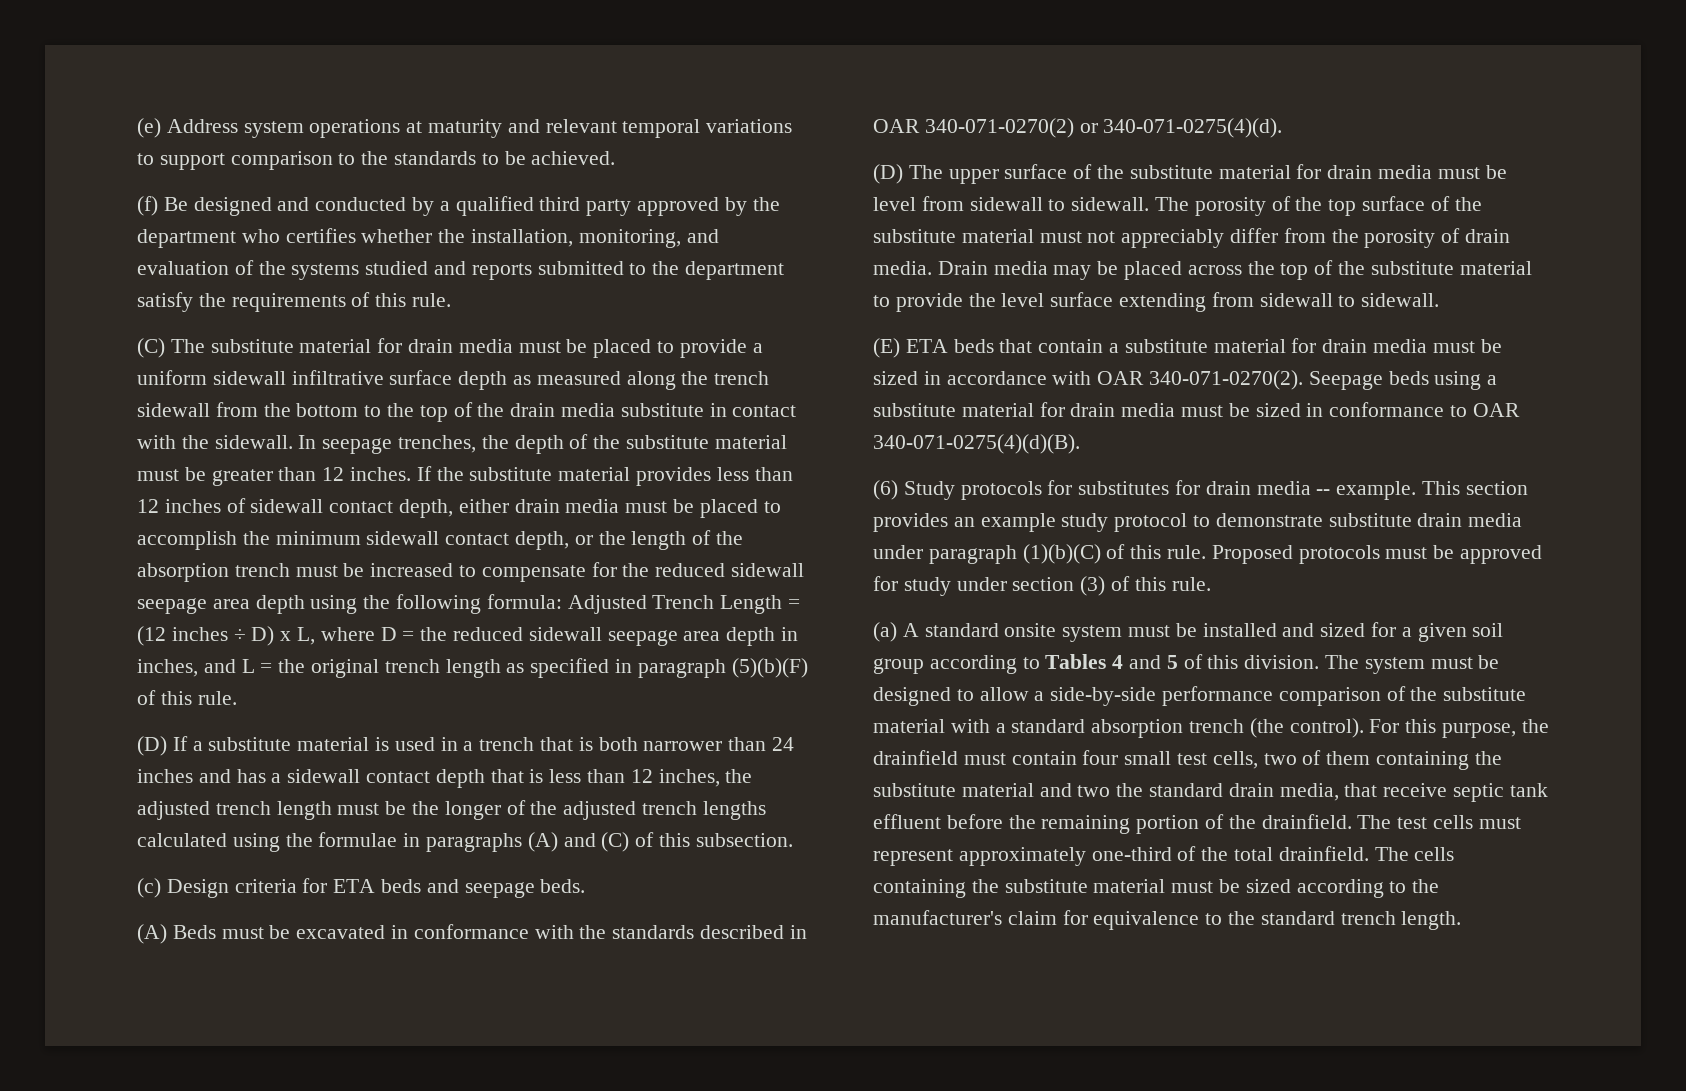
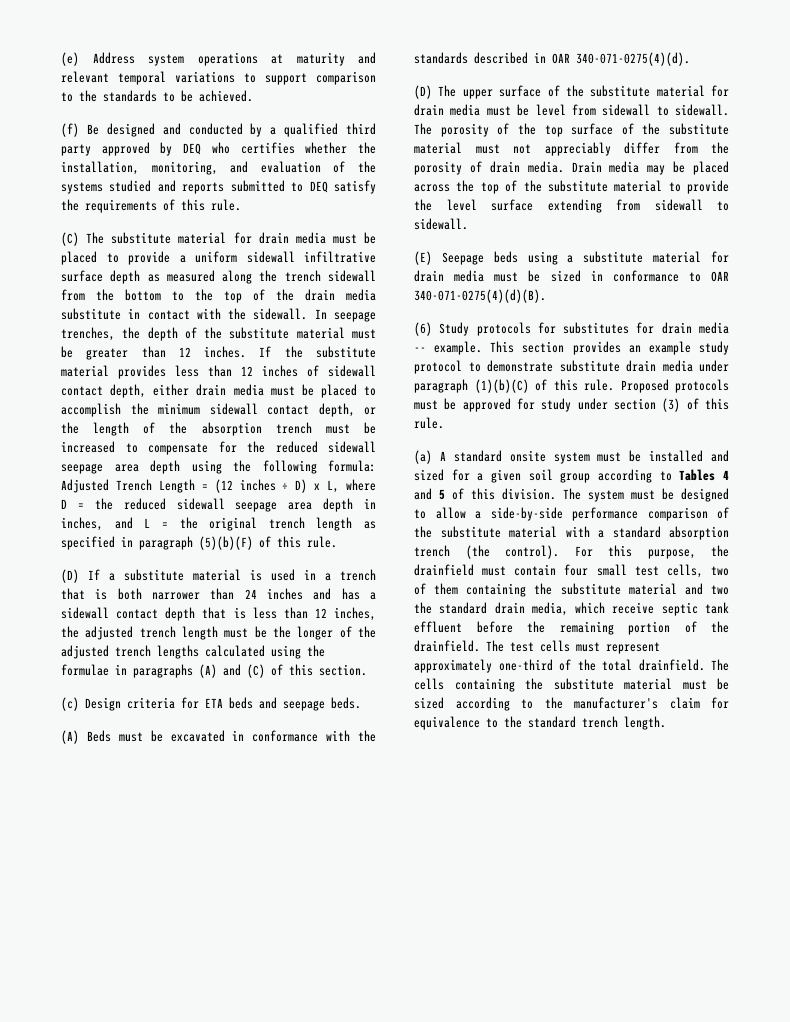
- (f) Be designed and conducted by a qualified third party approved by the department who certifies whether the installation, monitoring, and evaluation of the systems studied and reports submitted to the department satisfy the requirements of this rule.
+ (f) Be designed and conducted by a qualified third party approved by DEQ who certifies whether the installation, monitoring, and evaluation of the systems studied and reports submitted to DEQ satisfy the requirements of this rule.
- (D) If a substitute material is used in a trench that is both narrower than 24 inches and has a sidewall contact depth that is less than 12 inches, the adjusted trench length must be the longer of the adjusted trench lengths calculated using the formulae in paragraphs (A) and (C) of this subsection.
+ (D) If a substitute material is used in a trench that is both narrower than 24 inches and has a sidewall contact depth that is less than 12 inches, the adjusted trench length must be the longer of the adjusted trench lengths calculated using the formulae in paragraphs (A) and (C) of this section.
- (A) Beds must be excavated in conformance with the standards described in OAR 340-071-0270(2) or 340-071-0275(4)(d).
+ (A) Beds must be excavated in conformance with the standards described in OAR 340-071-0275(4)(d).
- (E) ETA beds that contain a substitute material for drain media must be sized in accordance with OAR 340-071-0270(2). Seepage beds using a substitute material for drain media must be sized in conformance to OAR 340-071-0275(4)(d)(B).
+ (E) Seepage beds using a substitute material for drain media must be sized in conformance to OAR 340-071-0275(4)(d)(B).
- For this purpose, the drainfield must contain four small test cells, two of them containing the substitute material and two the standard drain media, that receive septic tank effluent before the remaining portion of the drainfield.
+ For this purpose, the drainfield must contain four small test cells, two of them containing the substitute material and two the standard drain media, which receive septic tank effluent before the remaining portion of the drainfield.

